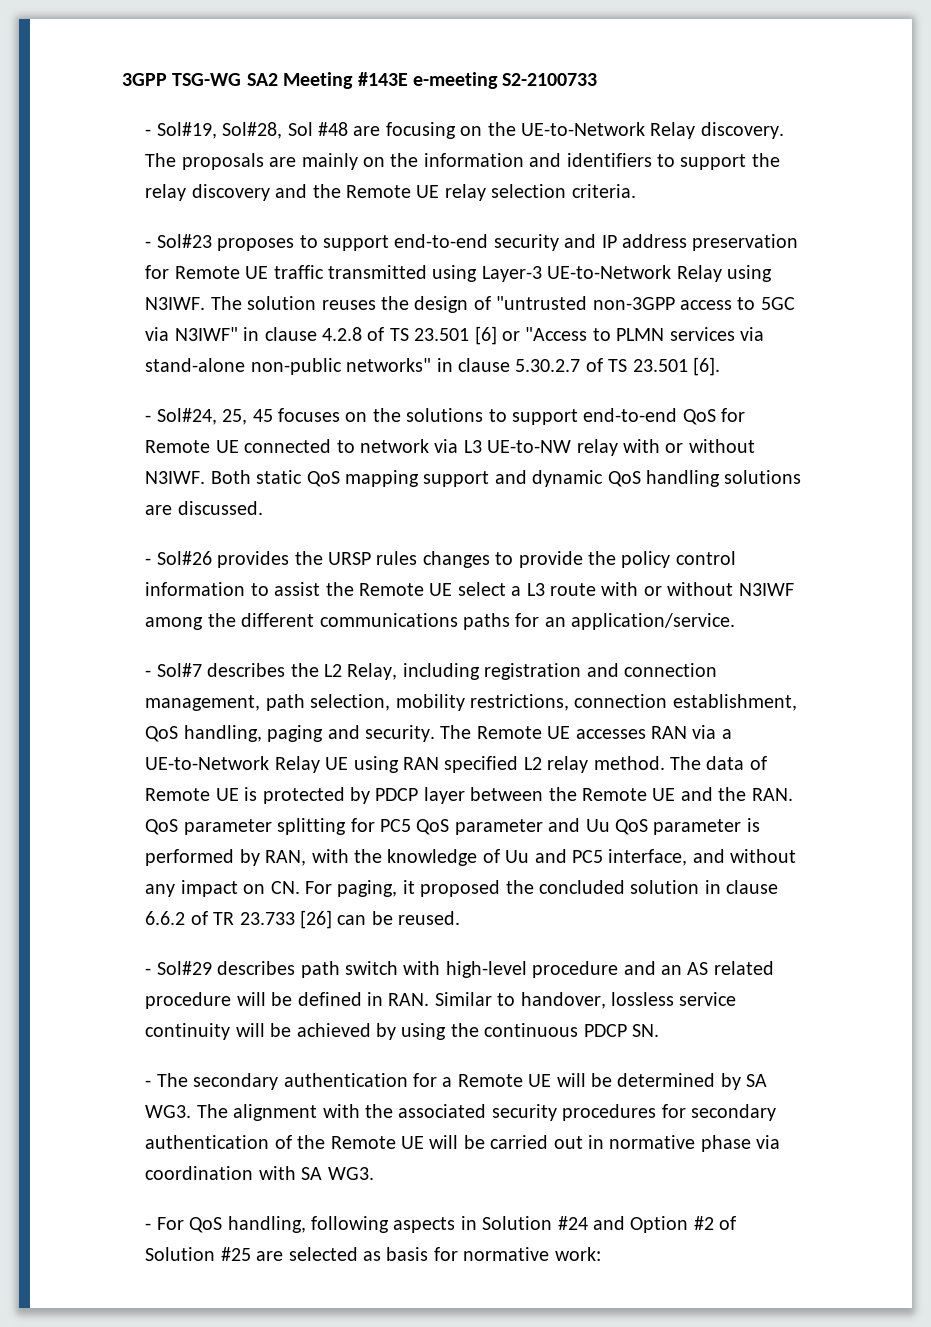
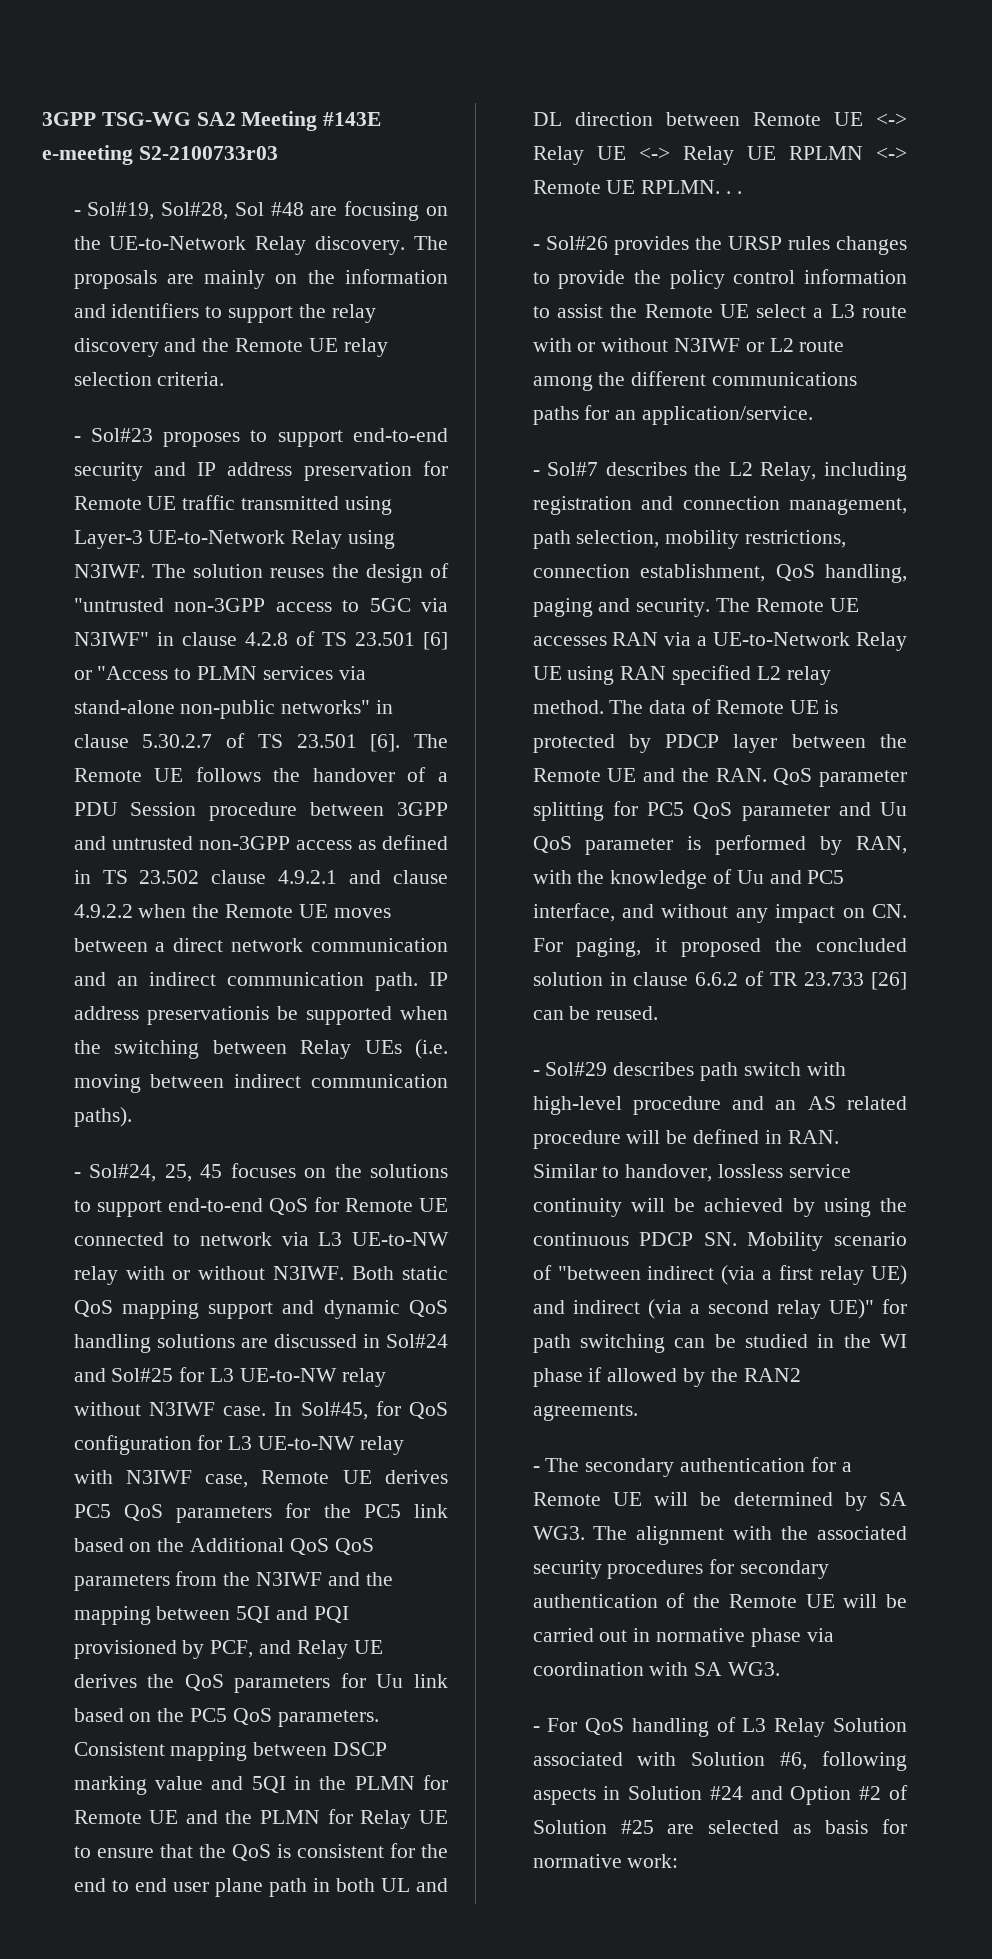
- 3GPP TSG-WG SA2 Meeting #143E e-meeting S2-2100733
+ 3GPP TSG-WG SA2 Meeting #143E e-meeting S2-2100733r03
+ The Remote UE follows the handover of a PDU Session procedure between 3GPP and untrusted non-3GPP access as defined in TS 23.502 clause 4.9.2.1 and clause 4.9.2.2 when the Remote UE moves between a direct network communication and an indirect communication path. IP address preservationis be supported when the switching between Relay UEs (i.e. moving between indirect communication paths).
- Both static QoS mapping support and dynamic QoS handling solutions are discussed.
+ Both static QoS mapping support and dynamic QoS handling solutions are discussed in Sol#24 and Sol#25 for L3 UE-to-NW relay without N3IWF case. In Sol#45, for QoS configuration for L3 UE-to-NW relay with N3IWF case, Remote UE derives PC5 QoS parameters for the PC5 link based on the Additional QoS QoS parameters from the N3IWF and the mapping between 5QI and PQI provisioned by PCF, and Relay UE derives the QoS parameters for Uu link based on the PC5 QoS parameters. Consistent mapping between DSCP marking value and 5QI in the PLMN for Remote UE and the PLMN for Relay UE to ensure that the QoS is consistent for the end to end user plane path in both UL and DL direction between Remote UE <-> Relay UE <-> Relay UE RPLMN <-> Remote UE RPLMN. . .
- - Sol#26 provides the URSP rules changes to provide the policy control information to assist the Remote UE select a L3 route with or without N3IWF among the different communications paths for an application/service.
+ - Sol#26 provides the URSP rules changes to provide the policy control information to assist the Remote UE select a L3 route with or without N3IWF or L2 route among the different communications paths for an application/service.
- - Sol#29 describes path switch with high-level procedure and an AS related procedure will be defined in RAN. Similar to handover, lossless service continuity will be achieved by using the continuous PDCP SN.
+ - Sol#29 describes path switch with high-level procedure and an AS related procedure will be defined in RAN. Similar to handover, lossless service continuity will be achieved by using the continuous PDCP SN. Mobility scenario of "between indirect (via a first relay UE) and indirect (via a second relay UE)" for path switching can be studied in the WI phase if allowed by the RAN2 agreements.
- - For QoS handling, following aspects in Solution #24 and Option #2 of Solution #25 are selected as basis for normative work:
+ - For QoS handling of L3 Relay Solution associated with Solution #6, following aspects in Solution #24 and Option #2 of Solution #25 are selected as basis for normative work:

